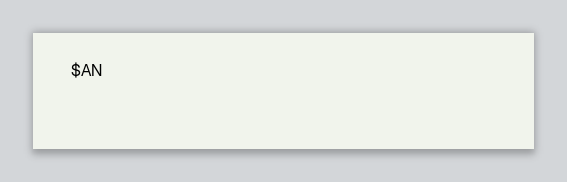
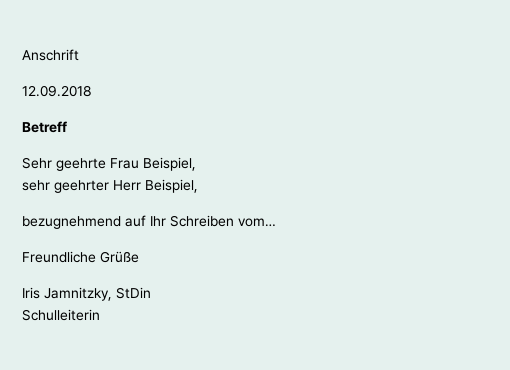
- $AN
+ Anschrift
+ 12.09.2018
+ Betreff
+ Sehr geehrte Frau Beispiel,
+ sehr geehrter Herr Beispiel,
+ bezugnehmend auf Ihr Schreiben vom…
+ Freundliche Grüße
+ Iris Jamnitzky, StDin
+ Schulleiterin

